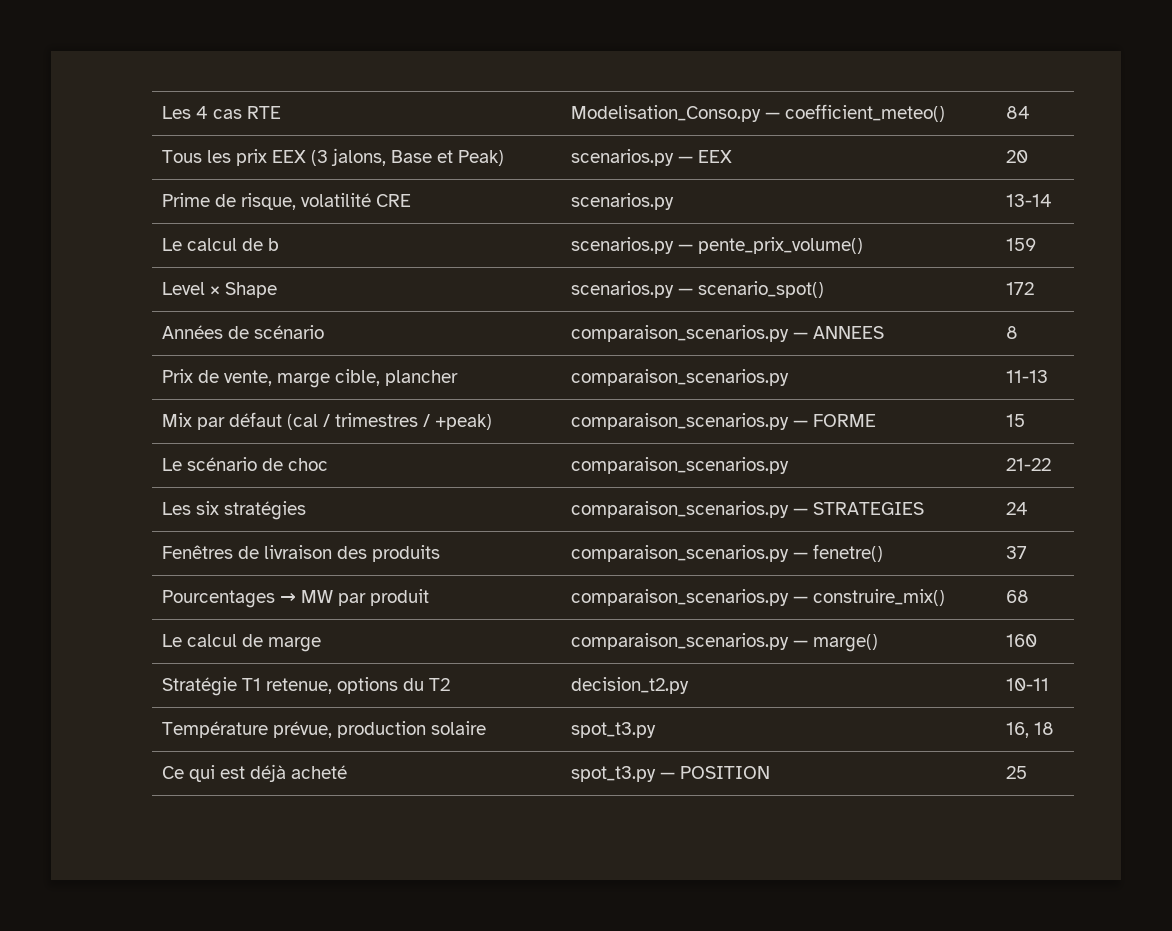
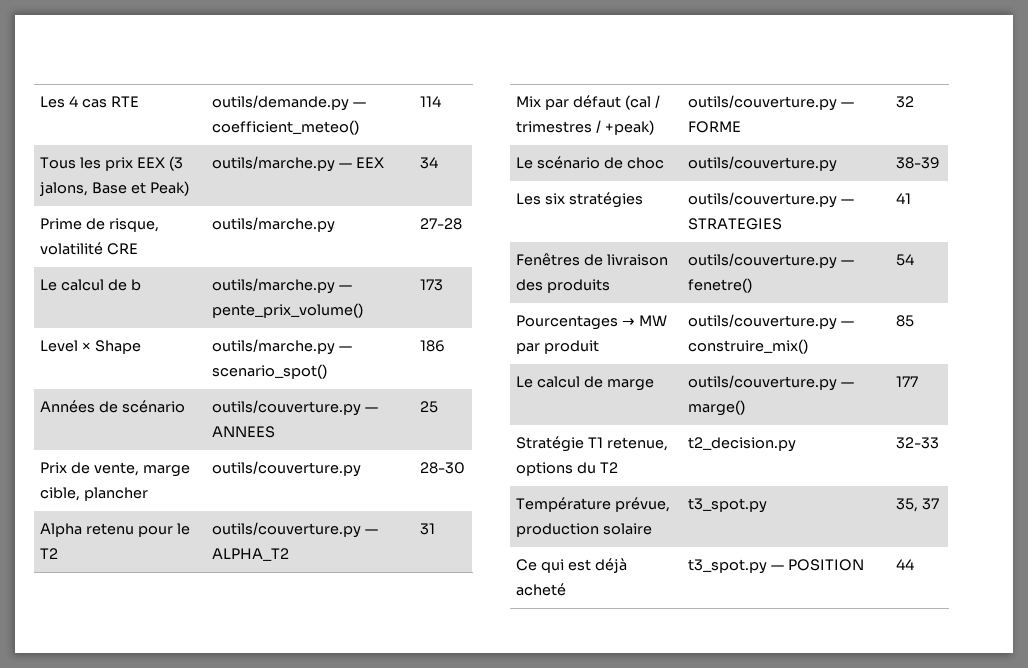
- Les 4 cas RTE | Modelisation_Conso.py — coefficient_meteo() | 84
+ Les 4 cas RTE | outils/demande.py — coefficient_meteo() | 114
- Tous les prix EEX (3 jalons, Base et Peak) | scenarios.py — EEX | 20
+ Tous les prix EEX (3 jalons, Base et Peak) | outils/marche.py — EEX | 34
- Prime de risque, volatilité CRE | scenarios.py | 13-14
+ Prime de risque, volatilité CRE | outils/marche.py | 27-28
- Le calcul de b | scenarios.py — pente_prix_volume() | 159
+ Le calcul de b | outils/marche.py — pente_prix_volume() | 173
- Level × Shape | scenarios.py — scenario_spot() | 172
+ Level × Shape | outils/marche.py — scenario_spot() | 186
- Années de scénario | comparaison_scenarios.py — ANNEES | 8
+ Années de scénario | outils/couverture.py — ANNEES | 25
- Prix de vente, marge cible, plancher | comparaison_scenarios.py | 11-13
+ Prix de vente, marge cible, plancher | outils/couverture.py | 28-30
+ Alpha retenu pour le T2 | outils/couverture.py — ALPHA_T2 | 31
- Mix par défaut (cal / trimestres / +peak) | comparaison_scenarios.py — FORME | 15
+ Mix par défaut (cal / trimestres / +peak) | outils/couverture.py — FORME | 32
- Le scénario de choc | comparaison_scenarios.py | 21-22
+ Le scénario de choc | outils/couverture.py | 38-39
- Les six stratégies | comparaison_scenarios.py — STRATEGIES | 24
+ Les six stratégies | outils/couverture.py — STRATEGIES | 41
- Fenêtres de livraison des produits | comparaison_scenarios.py — fenetre() | 37
+ Fenêtres de livraison des produits | outils/couverture.py — fenetre() | 54
- Pourcentages → MW par produit | comparaison_scenarios.py — construire_mix() | 68
+ Pourcentages → MW par produit | outils/couverture.py — construire_mix() | 85
- Le calcul de marge | comparaison_scenarios.py — marge() | 160
+ Le calcul de marge | outils/couverture.py — marge() | 177
- Stratégie T1 retenue, options du T2 | decision_t2.py | 10-11
+ Stratégie T1 retenue, options du T2 | t2_decision.py | 32-33
- Température prévue, production solaire | spot_t3.py | 16, 18
+ Température prévue, production solaire | t3_spot.py | 35, 37
- Ce qui est déjà acheté | spot_t3.py — POSITION | 25
+ Ce qui est déjà acheté | t3_spot.py — POSITION | 44

